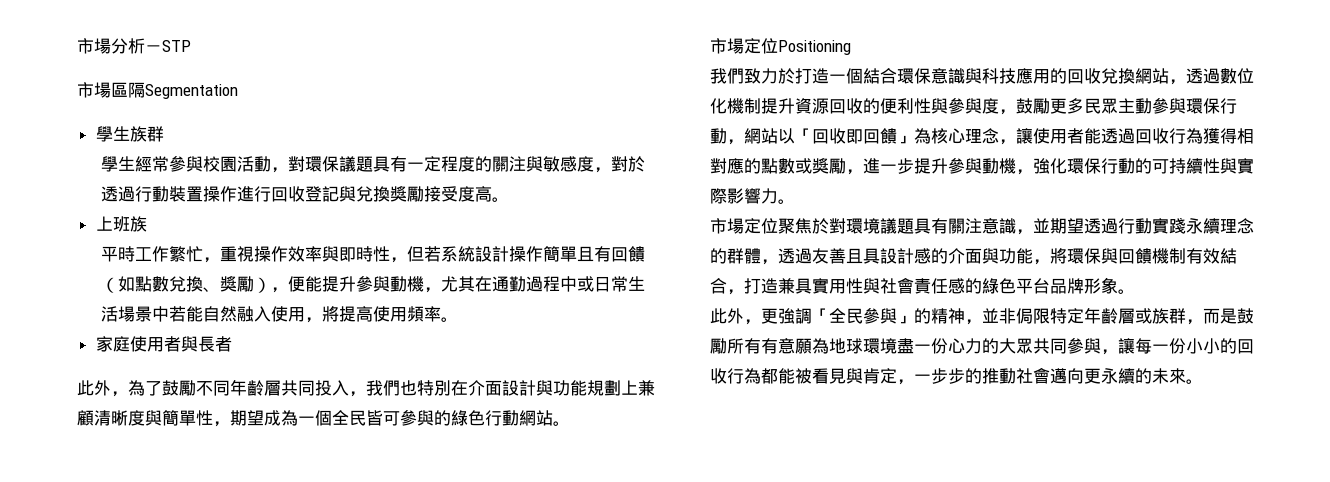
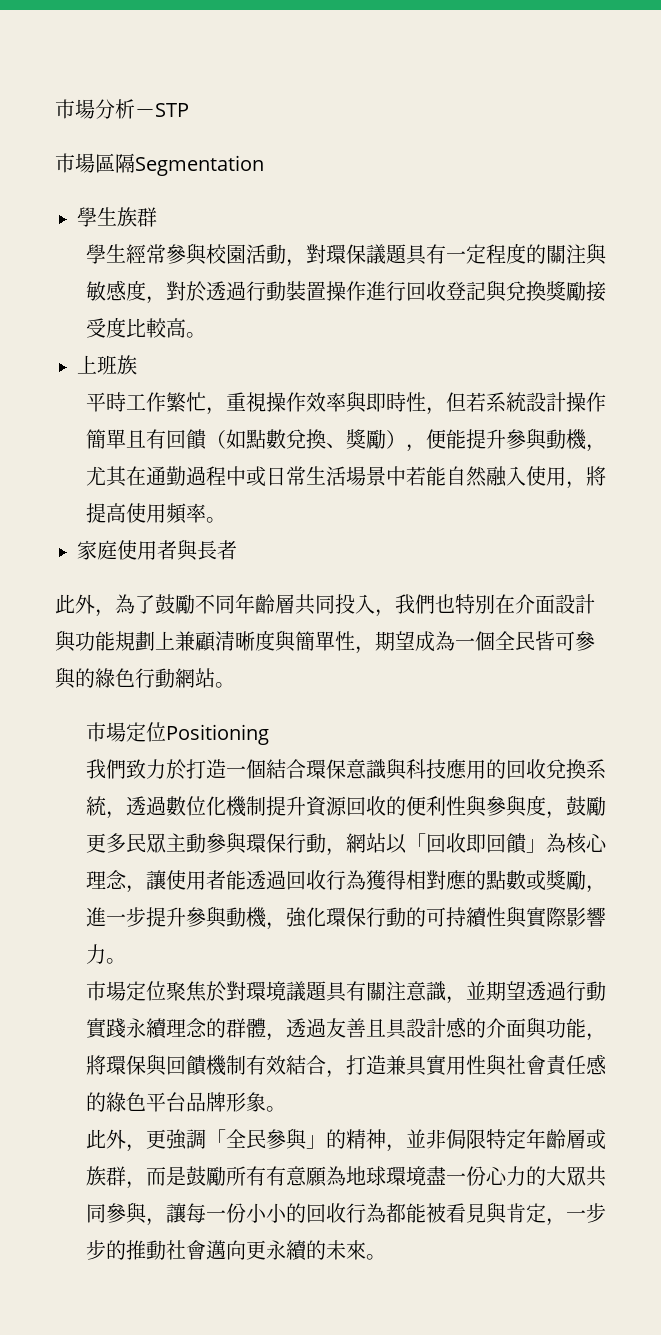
- 學生經常參與校園活動，對環保議題具有一定程度的關注與敏感度，對於透過行動裝置操作進行回收登記與兌換獎勵接受度高。
+ 學生經常參與校園活動，對環保議題具有一定程度的關注與敏感度，對於透過行動裝置操作進行回收登記與兌換獎勵接受度比較高。
- 我們致力於打造一個結合環保意識與科技應用的回收兌換網站，透過數位化機制提升資源回收的便利性與參與度，鼓勵更多民眾主動參與環保行動，網站以「回收即回饋」為核心理念，讓使用者能透過回收行為獲得相對應的點數或獎勵，進一步提升參與動機，強化環保行動的可持續性與實際影響力。
+ 我們致力於打造一個結合環保意識與科技應用的回收兌換系統，透過數位化機制提升資源回收的便利性與參與度，鼓勵更多民眾主動參與環保行動，網站以「回收即回饋」為核心理念，讓使用者能透過回收行為獲得相對應的點數或獎勵，進一步提升參與動機，強化環保行動的可持續性與實際影響力。

